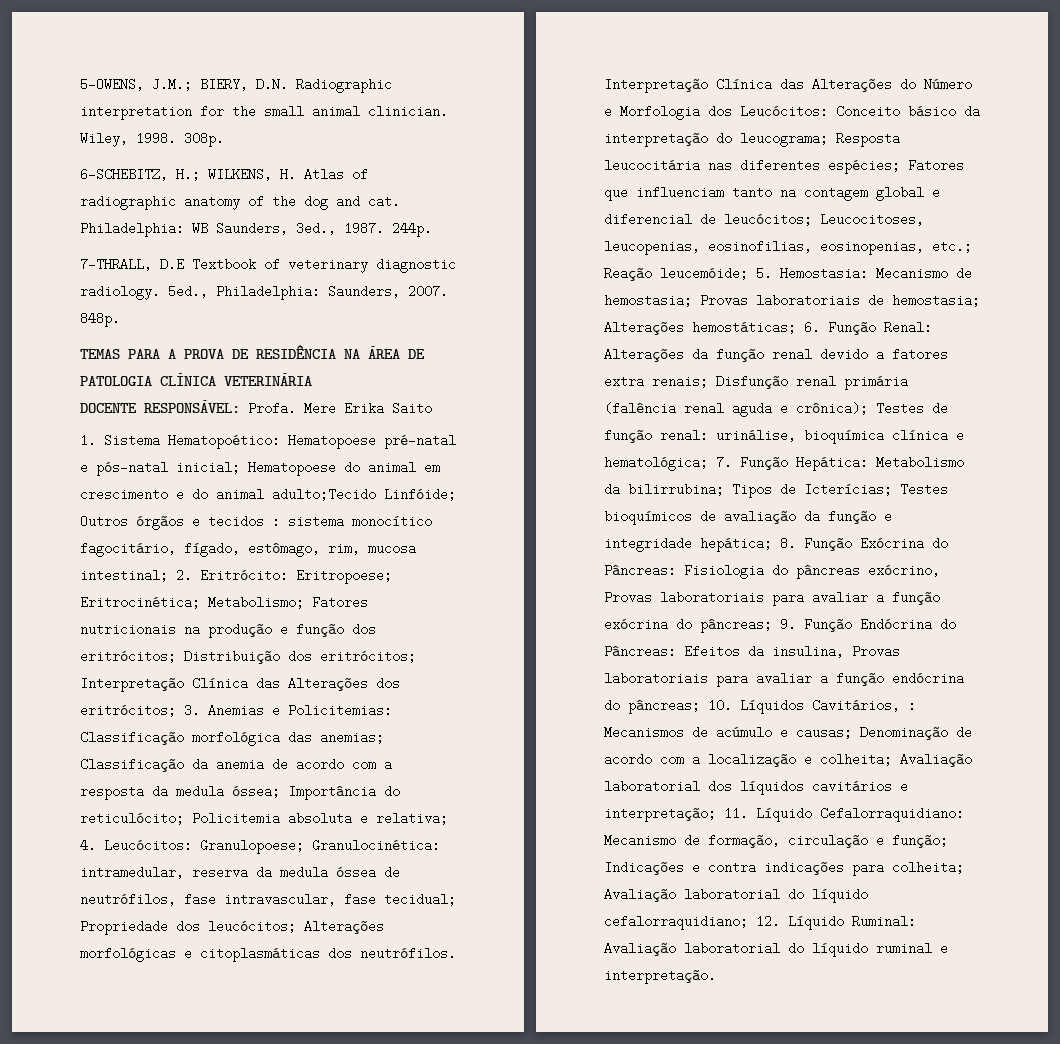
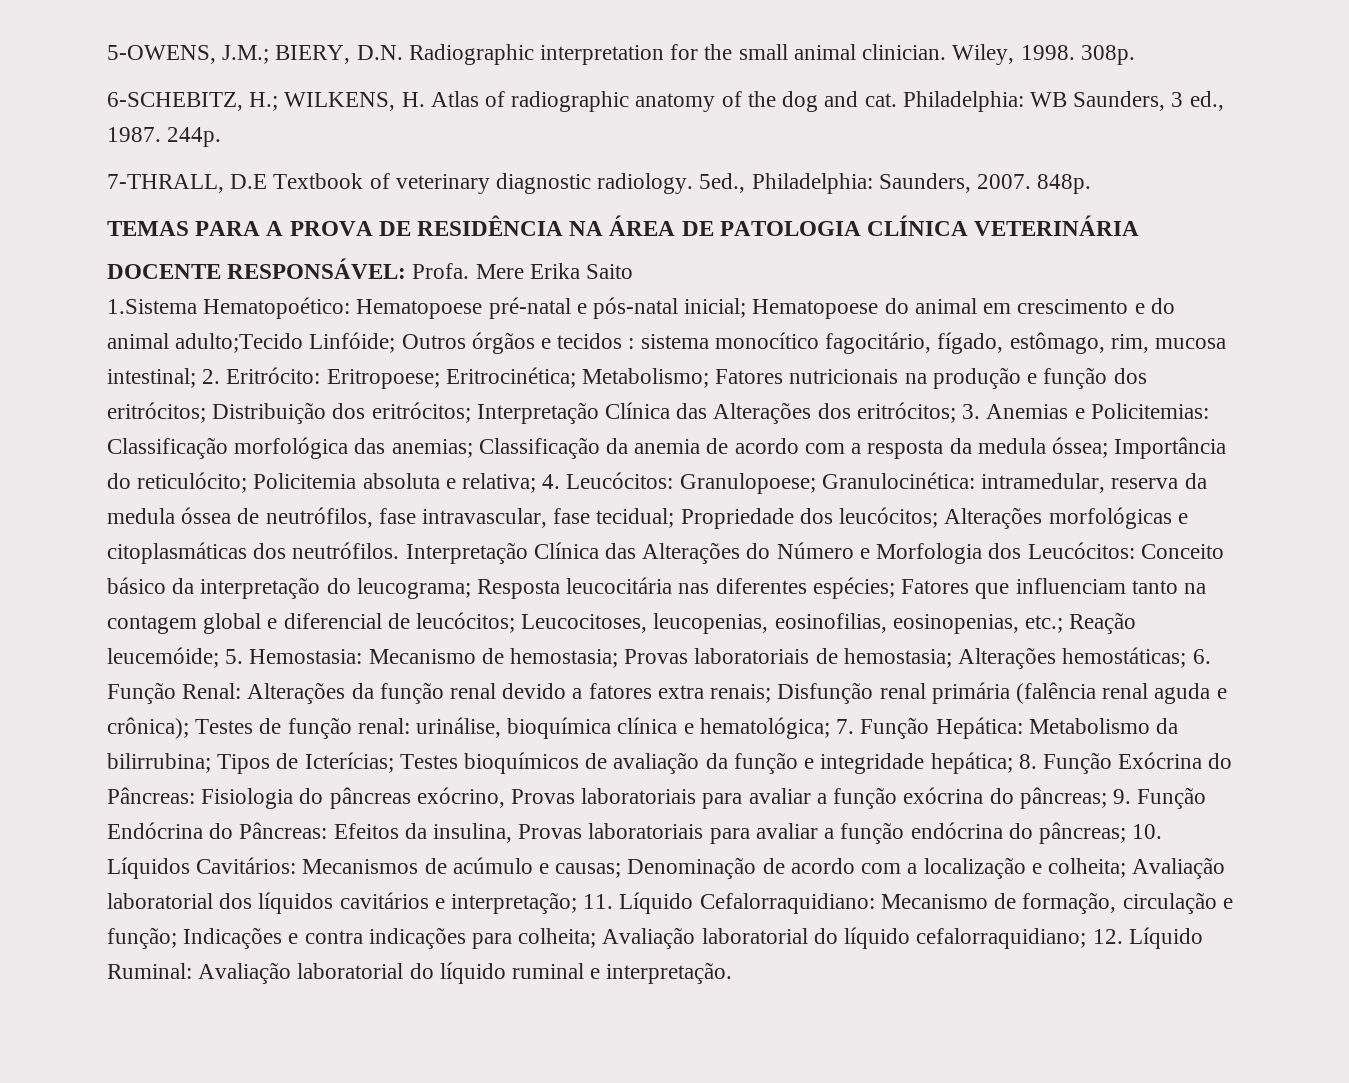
- Philadelphia: WB Saunders, 3ed., 1987.
+ Philadelphia: WB Saunders, 3 ed., 1987.
- 1. Sistema Hematopoético:
+ 1.Sistema Hematopoético:
- 10. Líquidos Cavitários, :
+ 10. Líquidos Cavitários:

